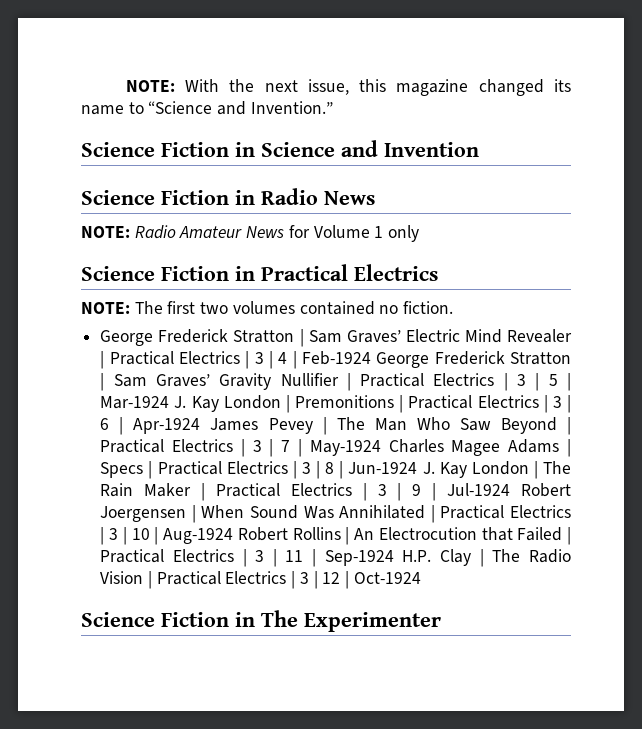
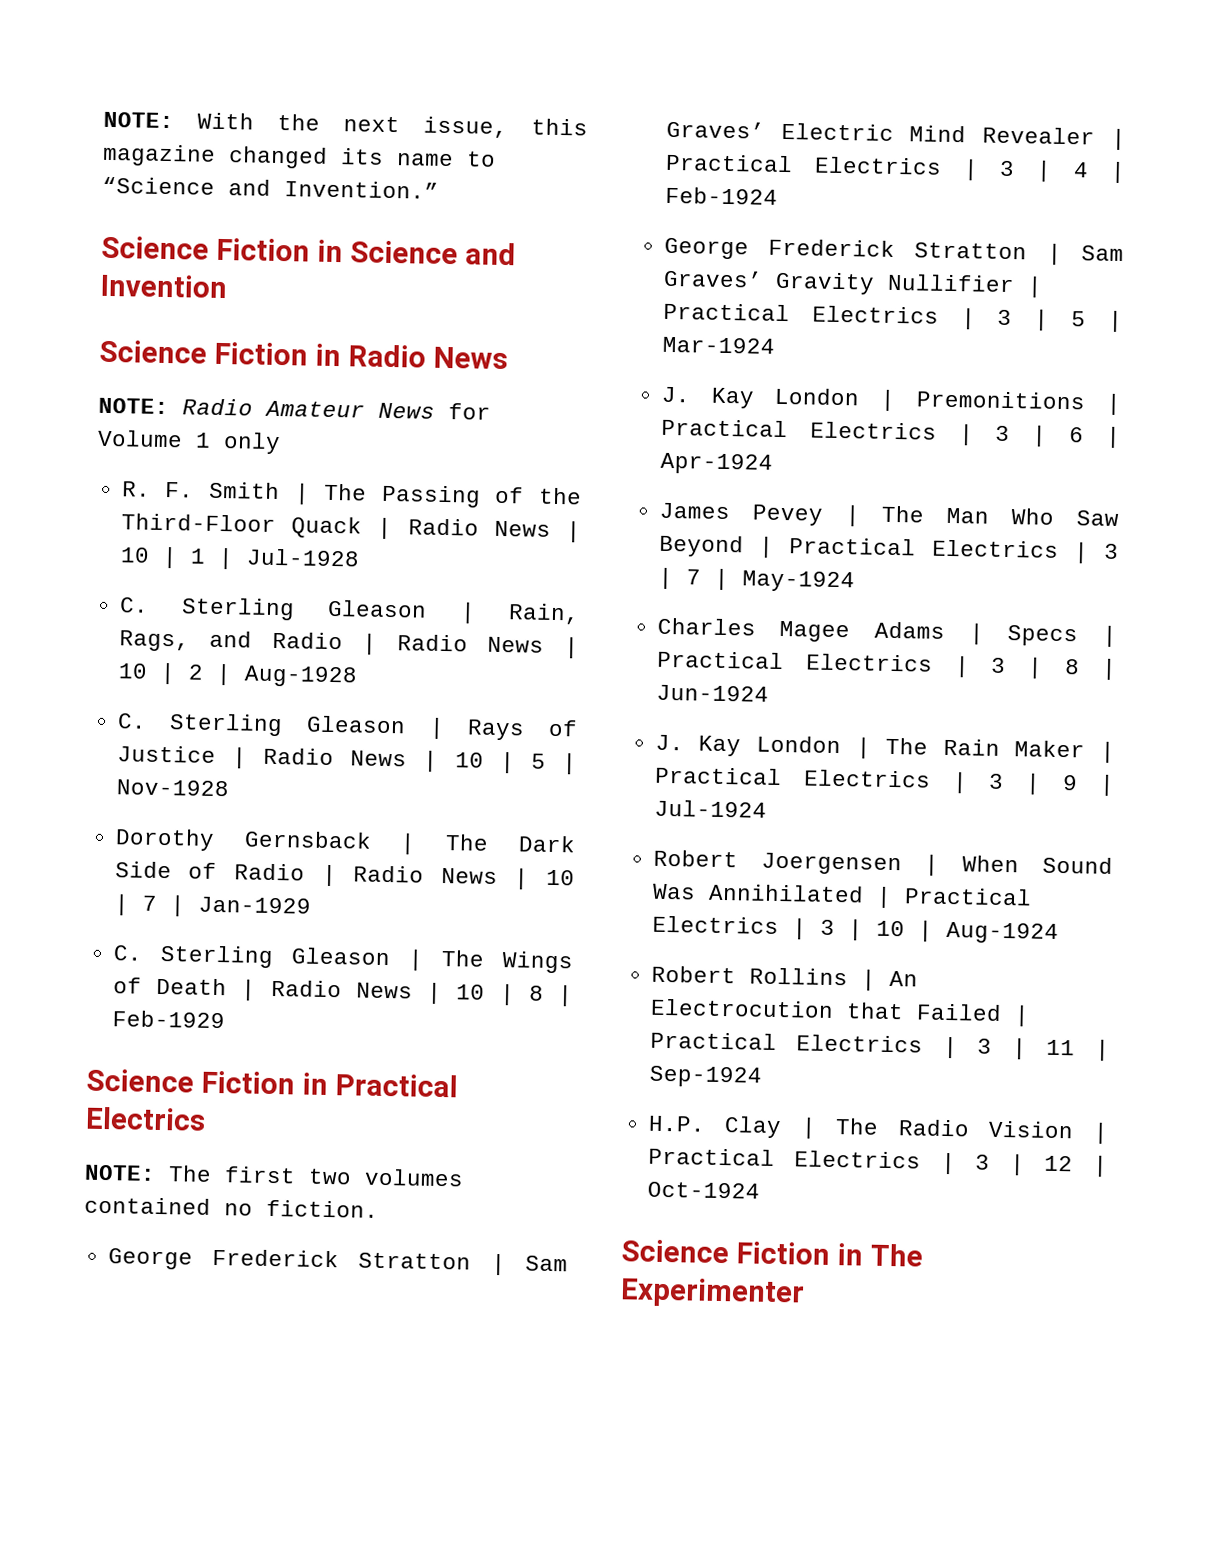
+ R. F. Smith | The Passing of the Third-Floor Quack | Radio News | 10 | 1 | Jul-1928
+ C. Sterling Gleason | Rain, Rags, and Radio | Radio News | 10 | 2 | Aug-1928
+ C. Sterling Gleason | Rays of Justice | Radio News | 10 | 5 | Nov-1928
+ Dorothy Gernsback | The Dark Side of Radio | Radio News | 10 | 7 | Jan-1929
+ C. Sterling Gleason | The Wings of Death | Radio News | 10 | 8 | Feb-1929
- George Frederick Stratton | Sam Graves’ Electric Mind Revealer | Practical Electrics | 3 | 4 | Feb-1924 George Frederick Stratton | Sam Graves’ Gravity Nullifier | Practical Electrics | 3 | 5 | Mar-1924 J. Kay London | Premonitions | Practical Electrics | 3 | 6 | Apr-1924 James Pevey | The Man Who Saw Beyond | Practical Electrics | 3 | 7 | May-1924 Charles Magee Adams | Specs | Practical Electrics | 3 | 8 | Jun-1924 J. Kay London | The Rain Maker | Practical Electrics | 3 | 9 | Jul-1924 Robert Joergensen | When Sound Was Annihilated | Practical Electrics | 3 | 10 | Aug-1924 Robert Rollins | An Electrocution that Failed | Practical Electrics | 3 | 11 | Sep-1924 H.P. Clay | The Radio Vision | Practical Electrics | 3 | 12 | Oct-1924
+ George Frederick Stratton | Sam Graves’ Electric Mind Revealer | Practical Electrics | 3 | 4 | Feb-1924
+ George Frederick Stratton | Sam Graves’ Gravity Nullifier | Practical Electrics | 3 | 5 | Mar-1924
+ J. Kay London | Premonitions | Practical Electrics | 3 | 6 | Apr-1924
+ James Pevey | The Man Who Saw Beyond | Practical Electrics | 3 | 7 | May-1924
+ Charles Magee Adams | Specs | Practical Electrics | 3 | 8 | Jun-1924
+ J. Kay London | The Rain Maker | Practical Electrics | 3 | 9 | Jul-1924
+ Robert Joergensen | When Sound Was Annihilated | Practical Electrics | 3 | 10 | Aug-1924
+ Robert Rollins | An Electrocution that Failed | Practical Electrics | 3 | 11 | Sep-1924
+ H.P. Clay | The Radio Vision | Practical Electrics | 3 | 12 | Oct-1924

